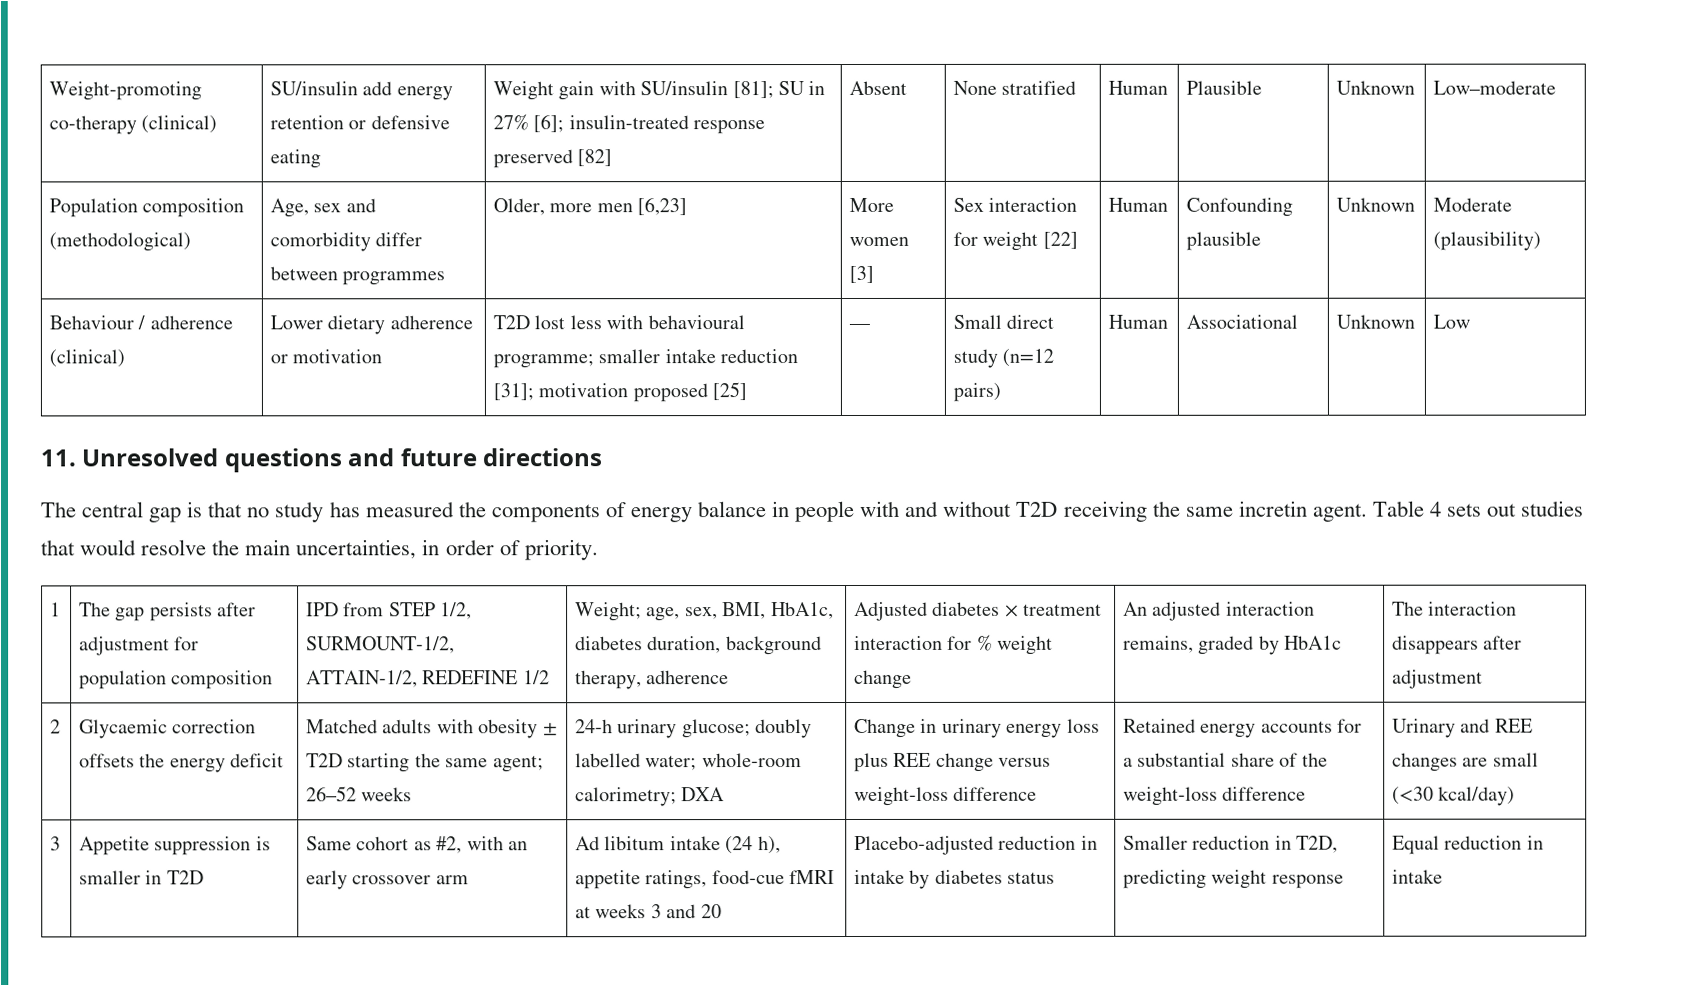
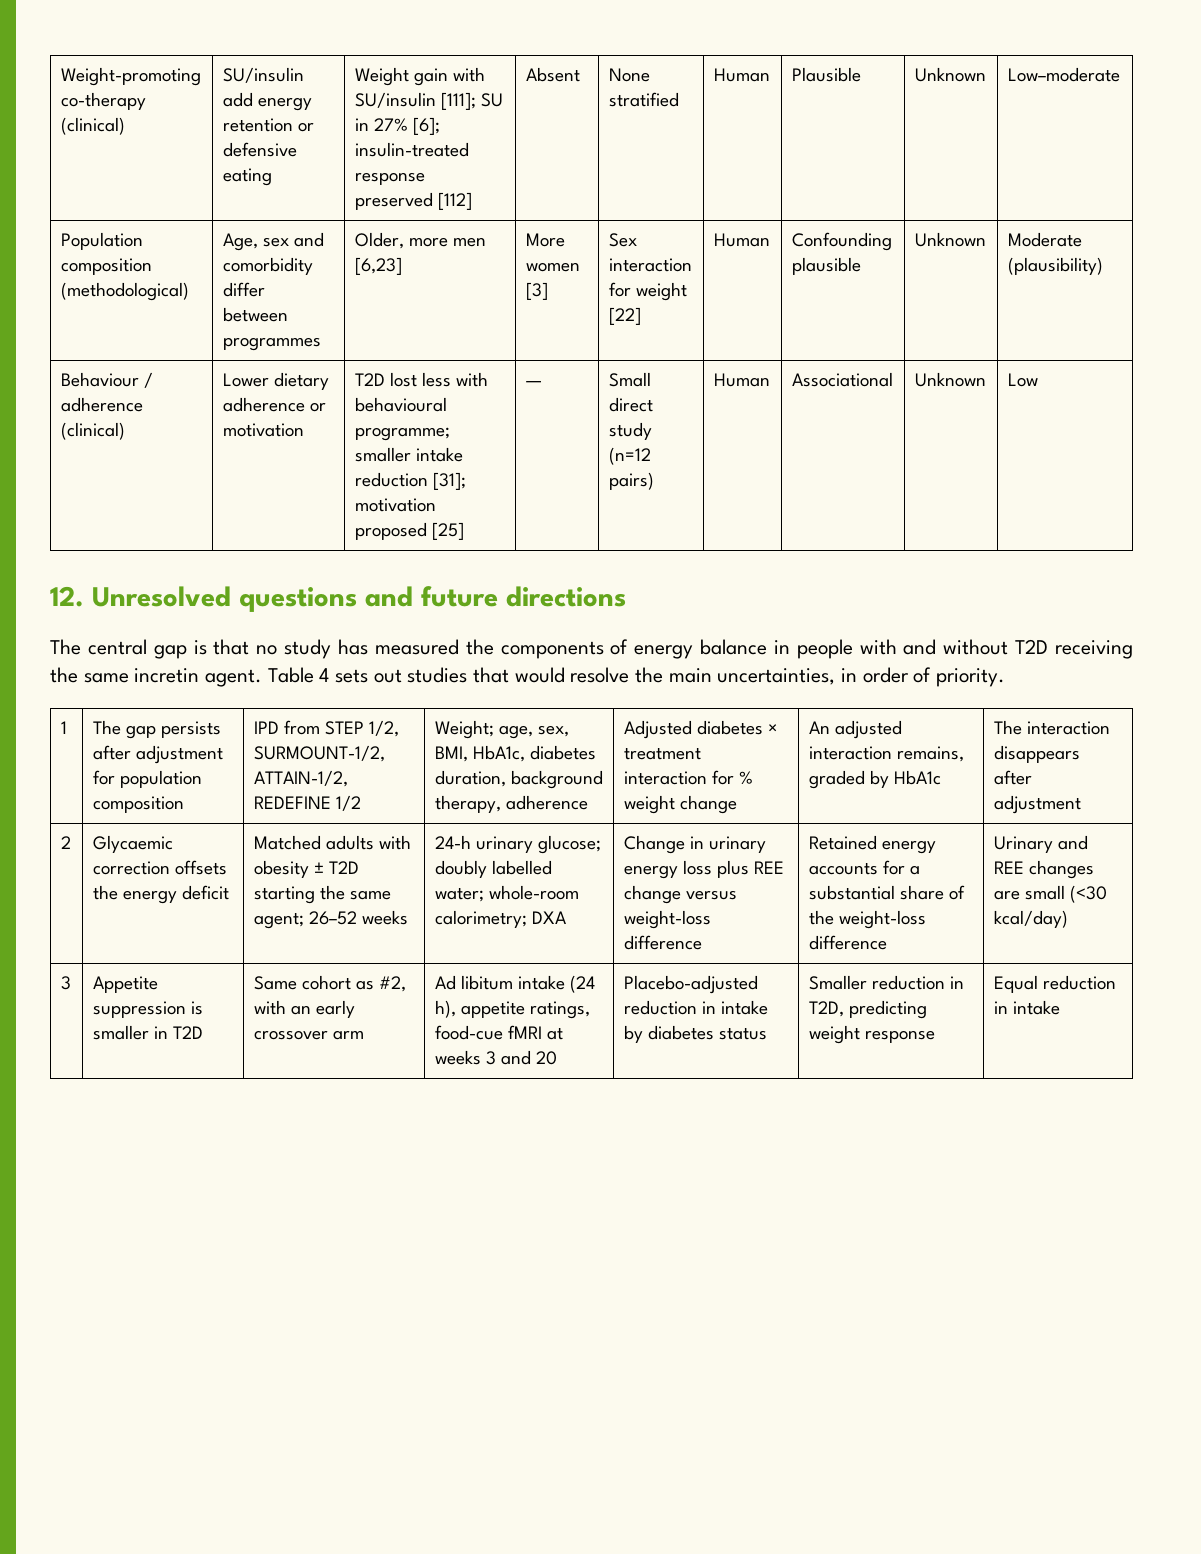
- Weight-promoting co-therapy (clinical) | SU/insulin add energy retention or defensive eating | Weight gain with SU/insulin [81]; SU in 27% [6]; insulin-treated response preserved [82] | Absent | None stratified | Human | Plausible | Unknown | Low–moderate
+ Weight-promoting co-therapy (clinical) | SU/insulin add energy retention or defensive eating | Weight gain with SU/insulin [111]; SU in 27% [6]; insulin-treated response preserved [112] | Absent | None stratified | Human | Plausible | Unknown | Low–moderate
- 11. Unresolved questions and future directions
+ 12. Unresolved questions and future directions

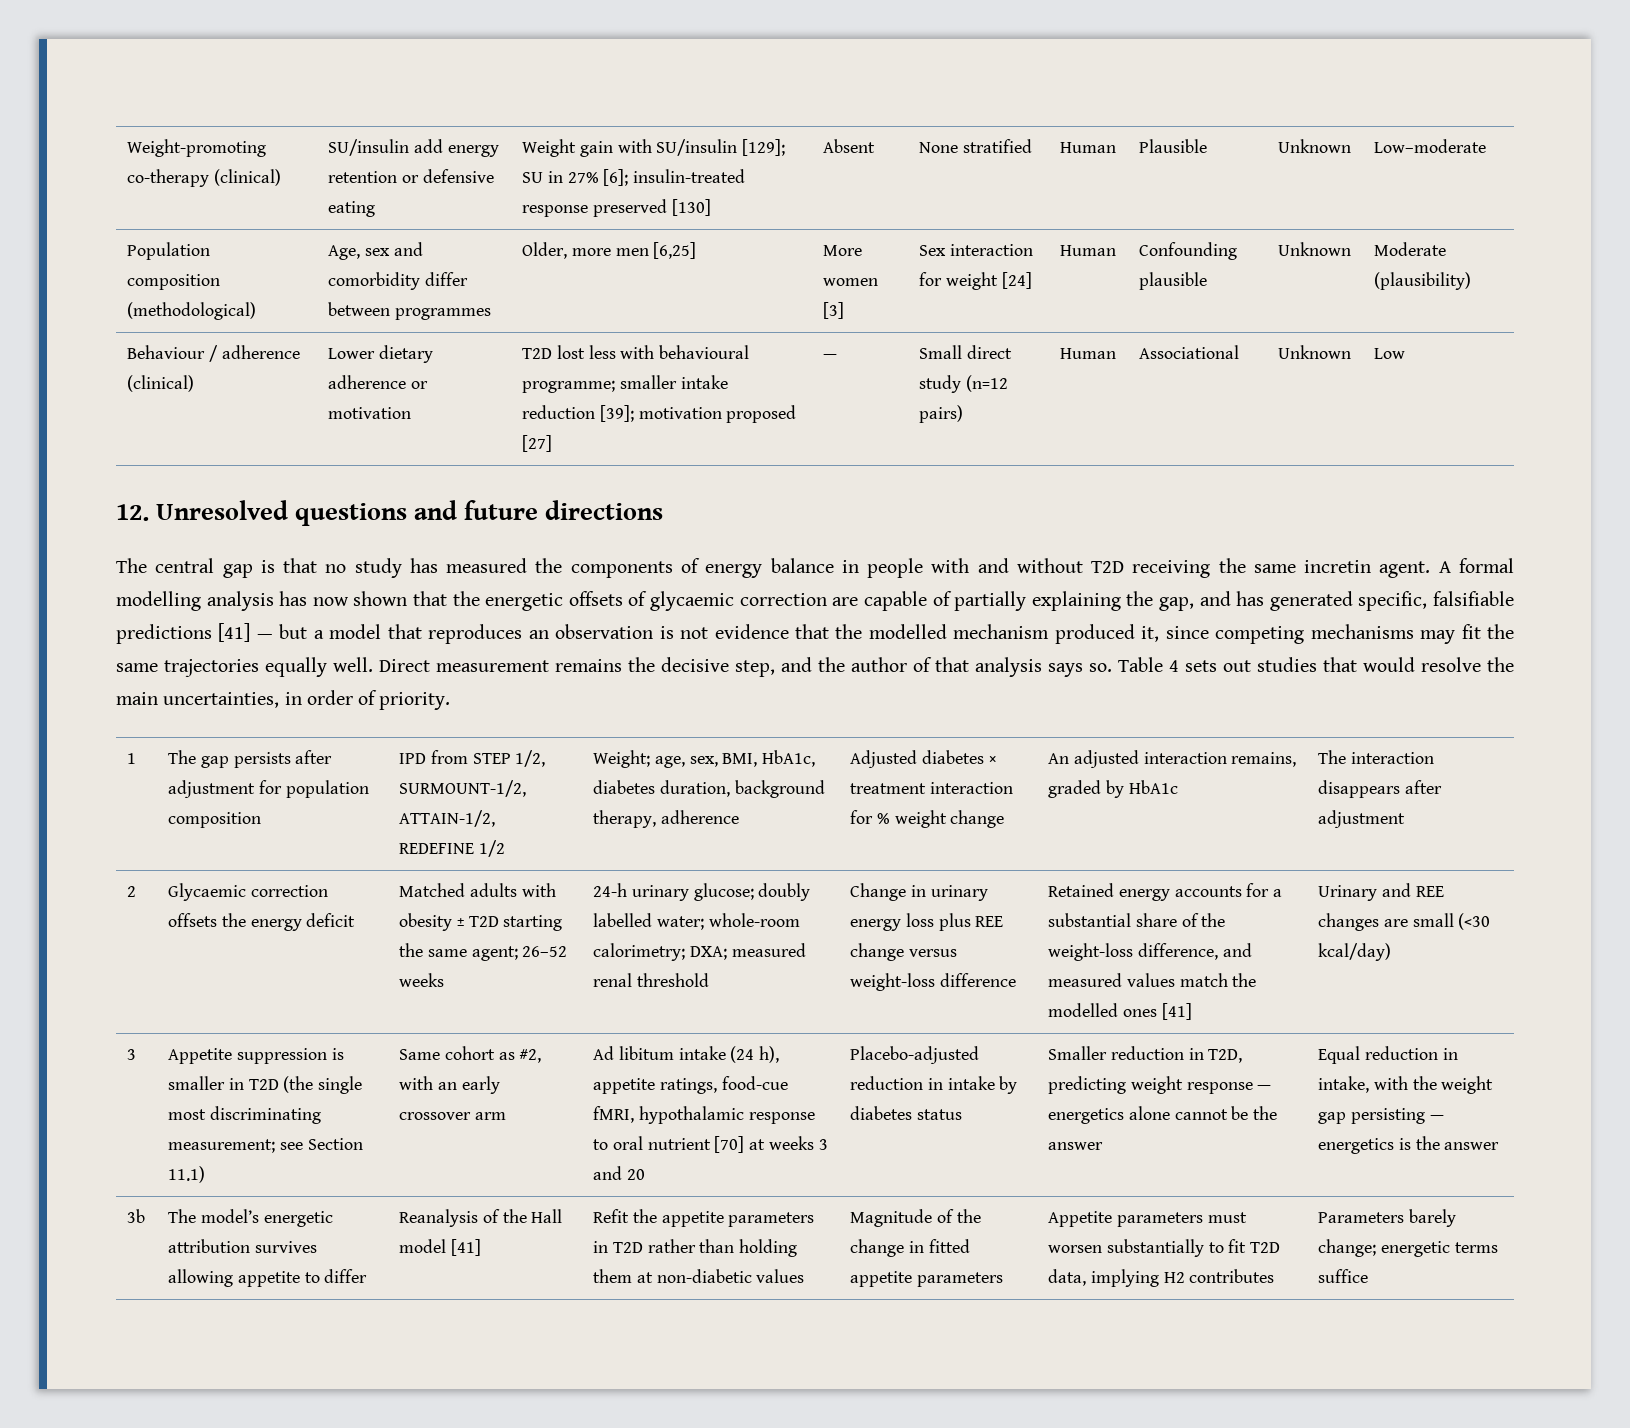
- Weight-promoting co-therapy (clinical) | SU/insulin add energy retention or defensive eating | Weight gain with SU/insulin [111]; SU in 27% [6]; insulin-treated response preserved [112] | Absent | None stratified | Human | Plausible | Unknown | Low–moderate
+ Weight-promoting co-therapy (clinical) | SU/insulin add energy retention or defensive eating | Weight gain with SU/insulin [129]; SU in 27% [6]; insulin-treated response preserved [130] | Absent | None stratified | Human | Plausible | Unknown | Low–moderate
- Population composition (methodological) | Age, sex and comorbidity differ between programmes | Older, more men [6,23] | More women [3] | Sex interaction for weight [22] | Human | Confounding plausible | Unknown | Moderate (plausibility)
+ Population composition (methodological) | Age, sex and comorbidity differ between programmes | Older, more men [6,25] | More women [3] | Sex interaction for weight [24] | Human | Confounding plausible | Unknown | Moderate (plausibility)
- Behaviour / adherence (clinical) | Lower dietary adherence or motivation | T2D lost less with behavioural programme; smaller intake reduction [31]; motivation proposed [25] | — | Small direct study (n=12 pairs) | Human | Associational | Unknown | Low
+ Behaviour / adherence (clinical) | Lower dietary adherence or motivation | T2D lost less with behavioural programme; smaller intake reduction [39]; motivation proposed [27] | — | Small direct study (n=12 pairs) | Human | Associational | Unknown | Low
+ A formal modelling analysis has now shown that the energetic offsets of glycaemic correction are capable of partially explaining the gap, and has generated specific, falsifiable predictions [41] — but a model that reproduces an observation is not evidence that the modelled mechanism produced it, since competing mechanisms may fit the same trajectories equally well. Direct measurement remains the decisive step, and the author of that analysis says so.
- 24-h urinary glucose; doubly labelled water; whole-room calorimetry; DXA
+ 24-h urinary glucose; doubly labelled water; whole-room calorimetry; DXA; measured renal threshold
- Retained energy accounts for a substantial share of the weight-loss difference
+ Retained energy accounts for a substantial share of the weight-loss difference, and measured values match the modelled ones [41]
- Appetite suppression is smaller in T2D
+ Appetite suppression is smaller in T2D (the single most discriminating measurement; see Section 11.1)
- Ad libitum intake (24 h), appetite ratings, food-cue fMRI at weeks 3 and 20
+ Ad libitum intake (24 h), appetite ratings, food-cue fMRI, hypothalamic response to oral nutrient [70] at weeks 3 and 20
- Smaller reduction in T2D, predicting weight response | Equal reduction in intake
+ Smaller reduction in T2D, predicting weight response — energetics alone cannot be the answer | Equal reduction in intake, with the weight gap persisting — energetics is the answer
+ 3b | The model’s energetic attribution survives allowing appetite to differ | Reanalysis of the Hall model [41] | Refit the appetite parameters in T2D rather than holding them at non-diabetic values | Magnitude of the change in fitted appetite parameters | Appetite parameters must worsen substantially to fit T2D data, implying H2 contributes | Parameters barely change; energetic terms suffice

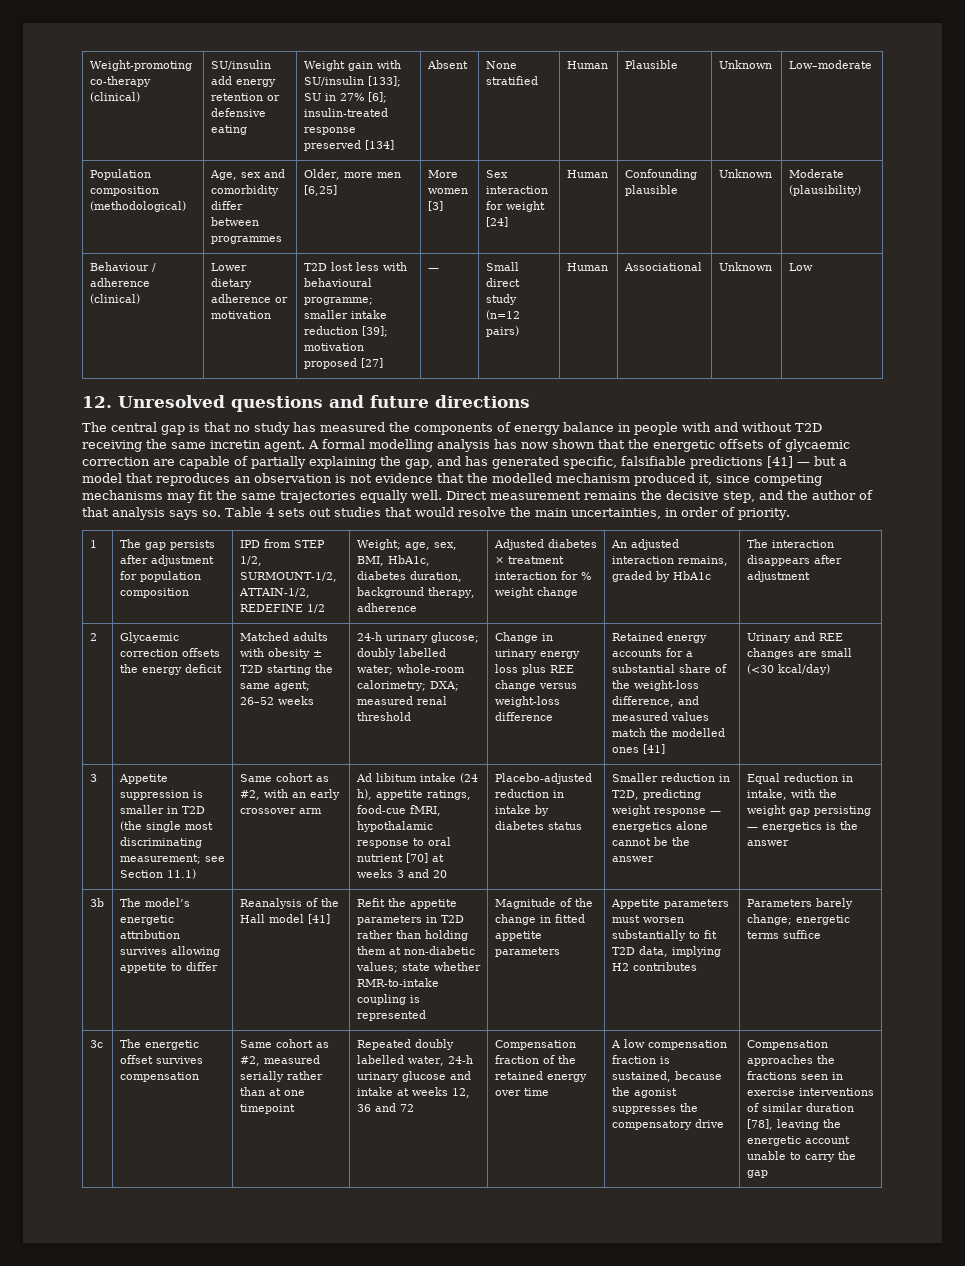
- Weight-promoting co-therapy (clinical) | SU/insulin add energy retention or defensive eating | Weight gain with SU/insulin [129]; SU in 27% [6]; insulin-treated response preserved [130] | Absent | None stratified | Human | Plausible | Unknown | Low–moderate
+ Weight-promoting co-therapy (clinical) | SU/insulin add energy retention or defensive eating | Weight gain with SU/insulin [133]; SU in 27% [6]; insulin-treated response preserved [134] | Absent | None stratified | Human | Plausible | Unknown | Low–moderate
- Refit the appetite parameters in T2D rather than holding them at non-diabetic values
+ Refit the appetite parameters in T2D rather than holding them at non-diabetic values; state whether RMR-to-intake coupling is represented
+ 3c | The energetic offset survives compensation | Same cohort as #2, measured serially rather than at one timepoint | Repeated doubly labelled water, 24-h urinary glucose and intake at weeks 12, 36 and 72 | Compensation fraction of the retained energy over time | A low compensation fraction is sustained, because the agonist suppresses the compensatory drive | Compensation approaches the fractions seen in exercise interventions of similar duration [78], leaving the energetic account unable to carry the gap

